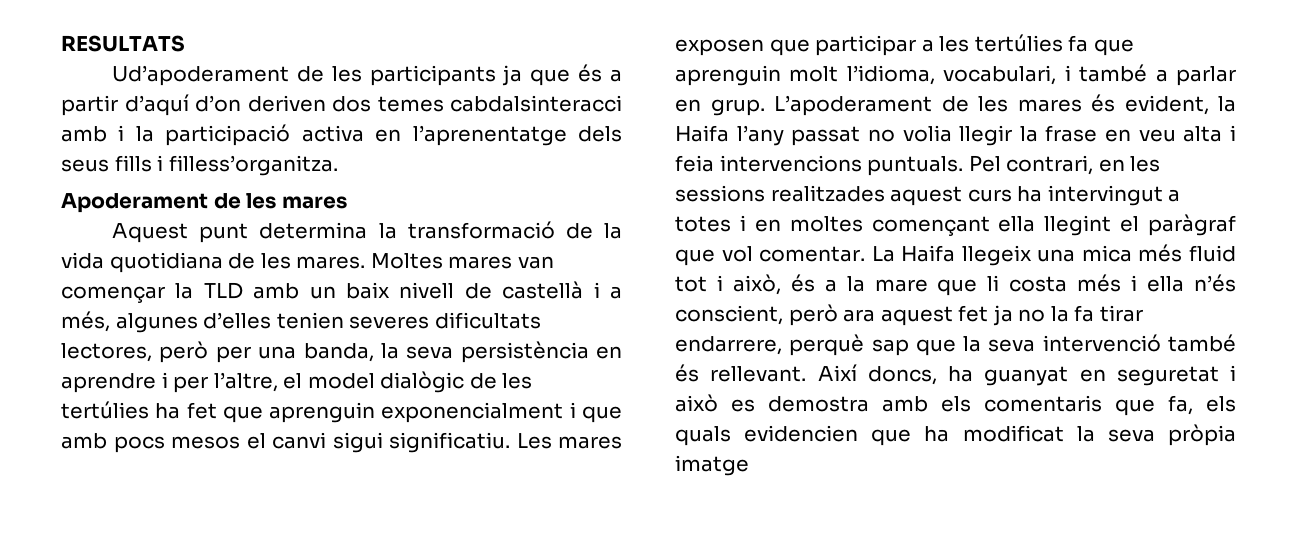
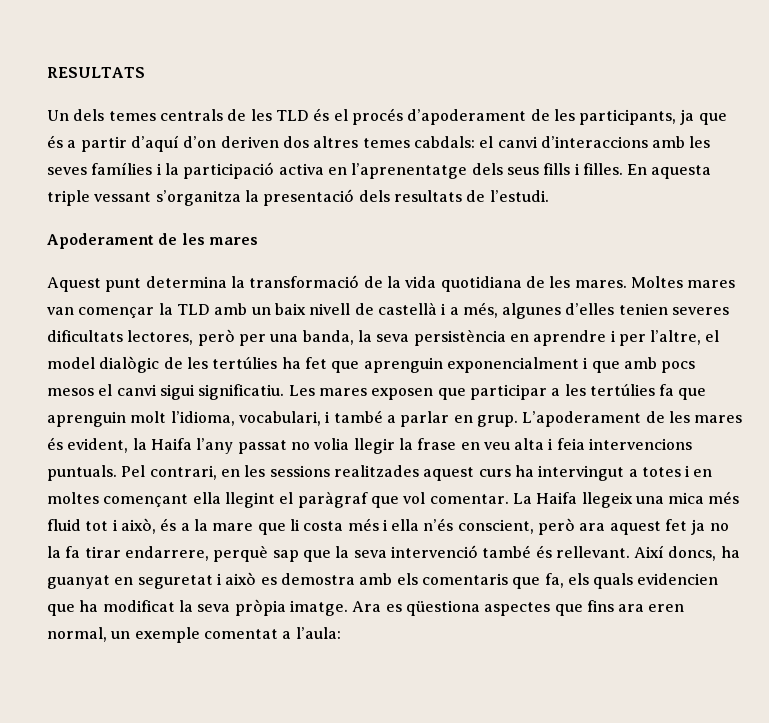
- Ud’apoderament de les participants ja que és a partir d’aquí d’on deriven dos temes cabdalsinteracci amb i la participació activa en l’aprenentatge dels seus fills i filless’organitza.
+ Un dels temes centrals de les TLD és el procés d’apoderament de les participants, ja que és a partir d’aquí d’on deriven dos altres temes cabdals: el canvi d’interaccions amb les seves famílies i la participació activa en l’aprenentatge dels seus fills i filles. En aquesta triple vessant s’organitza la presentació dels resultats de l’estudi.
- Així doncs, ha guanyat en seguretat i això es demostra amb els comentaris que fa, els quals evidencien que ha modificat la seva pròpia imatge
+ Així doncs, ha guanyat en seguretat i això es demostra amb els comentaris que fa, els quals evidencien que ha modificat la seva pròpia imatge. Ara es qüestiona aspectes que fins ara eren normal, un exemple comentat a l’aula:

